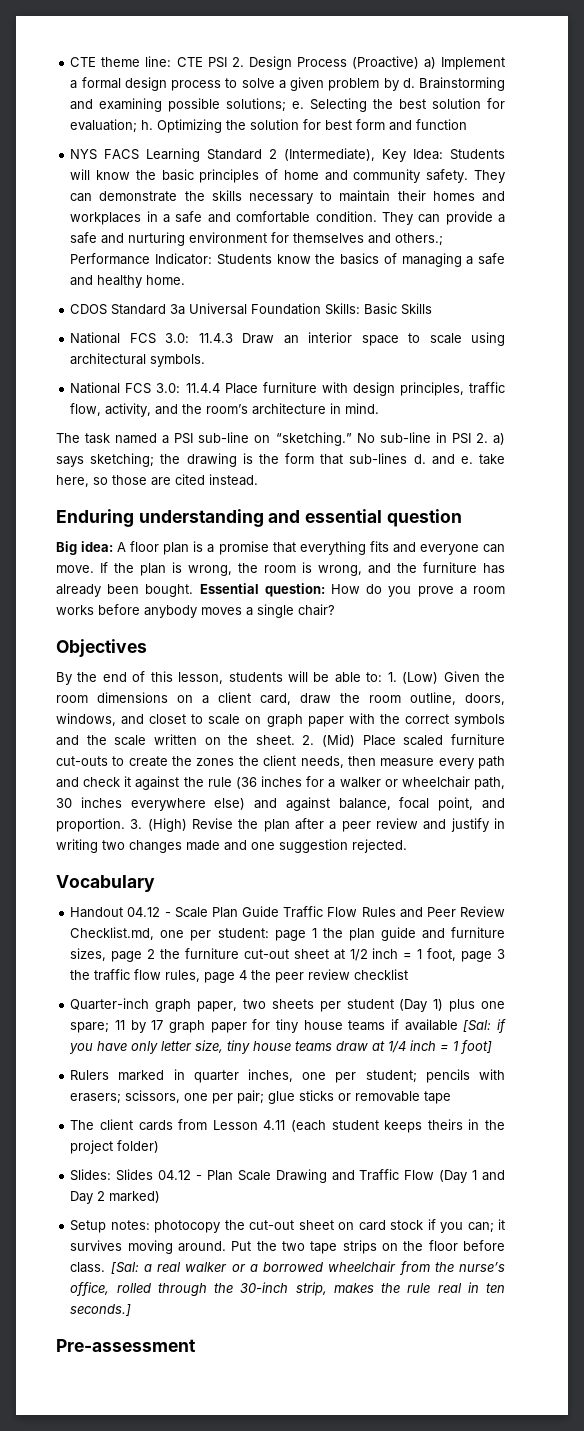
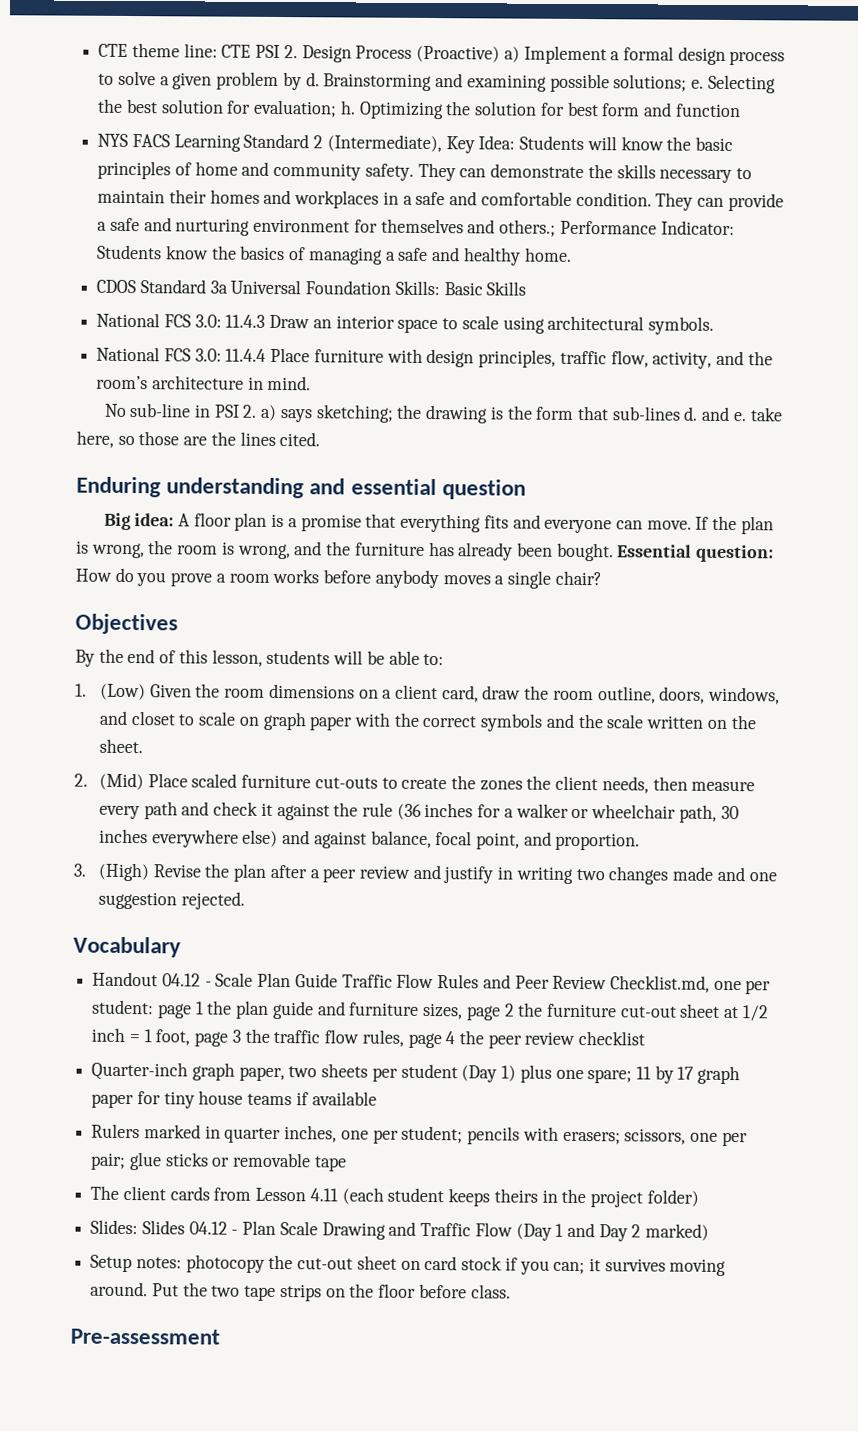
- The task named a PSI sub-line on “sketching.” No sub-line in PSI 2. a) says sketching; the drawing is the form that sub-lines d. and e. take here, so those are cited instead.
+ No sub-line in PSI 2. a) says sketching; the drawing is the form that sub-lines d. and e. take here, so those are the lines cited.
- By the end of this lesson, students will be able to: 1. (Low) Given the room dimensions on a client card, draw the room outline, doors, windows, and closet to scale on graph paper with the correct symbols and the scale written on the sheet. 2. (Mid) Place scaled furniture cut-outs to create the zones the client needs, then measure every path and check it against the rule (36 inches for a walker or wheelchair path, 30 inches everywhere else) and against balance, focal point, and proportion. 3. (High) Revise the plan after a peer review and justify in writing two changes made and one suggestion rejected.
+ By the end of this lesson, students will be able to:
+ 1. (Low) Given the room dimensions on a client card, draw the room outline, doors, windows, and closet to scale on graph paper with the correct symbols and the scale written on the sheet.
+ 2. (Mid) Place scaled furniture cut-outs to create the zones the client needs, then measure every path and check it against the rule (36 inches for a walker or wheelchair path, 30 inches everywhere else) and against balance, focal point, and proportion.
+ 3. (High) Revise the plan after a peer review and justify in writing two changes made and one suggestion rejected.
- Quarter-inch graph paper, two sheets per student (Day 1) plus one spare; 11 by 17 graph paper for tiny house teams if available [Sal: if you have only letter size, tiny house teams draw at 1/4 inch = 1 foot]
+ Quarter-inch graph paper, two sheets per student (Day 1) plus one spare; 11 by 17 graph paper for tiny house teams if available
- [Sal: a real walker or a borrowed wheelchair from the nurse’s office, rolled through the 30-inch strip, makes the rule real in ten seconds.]

